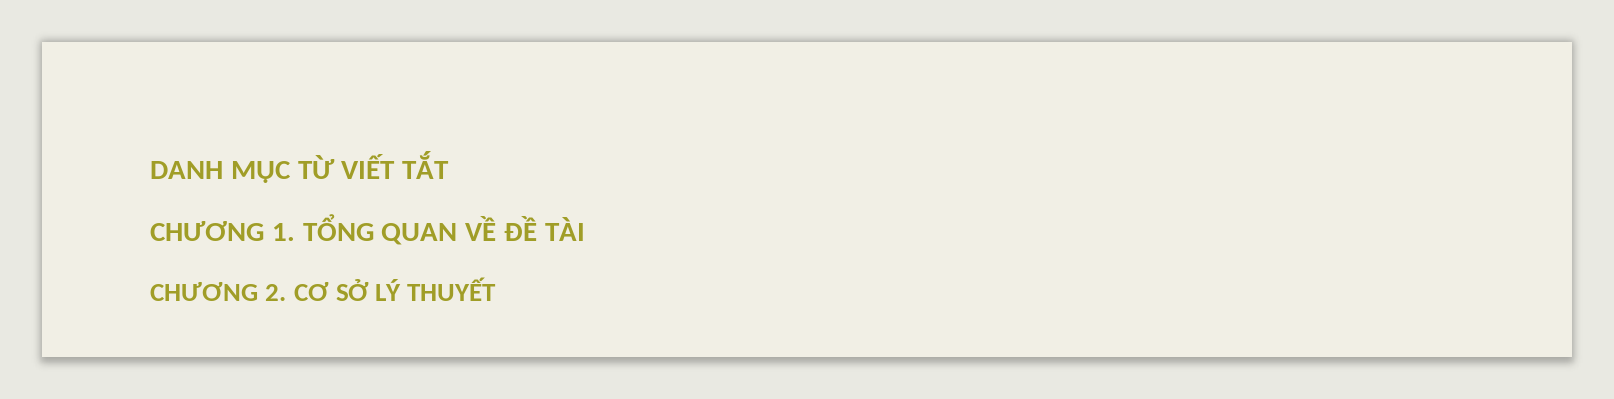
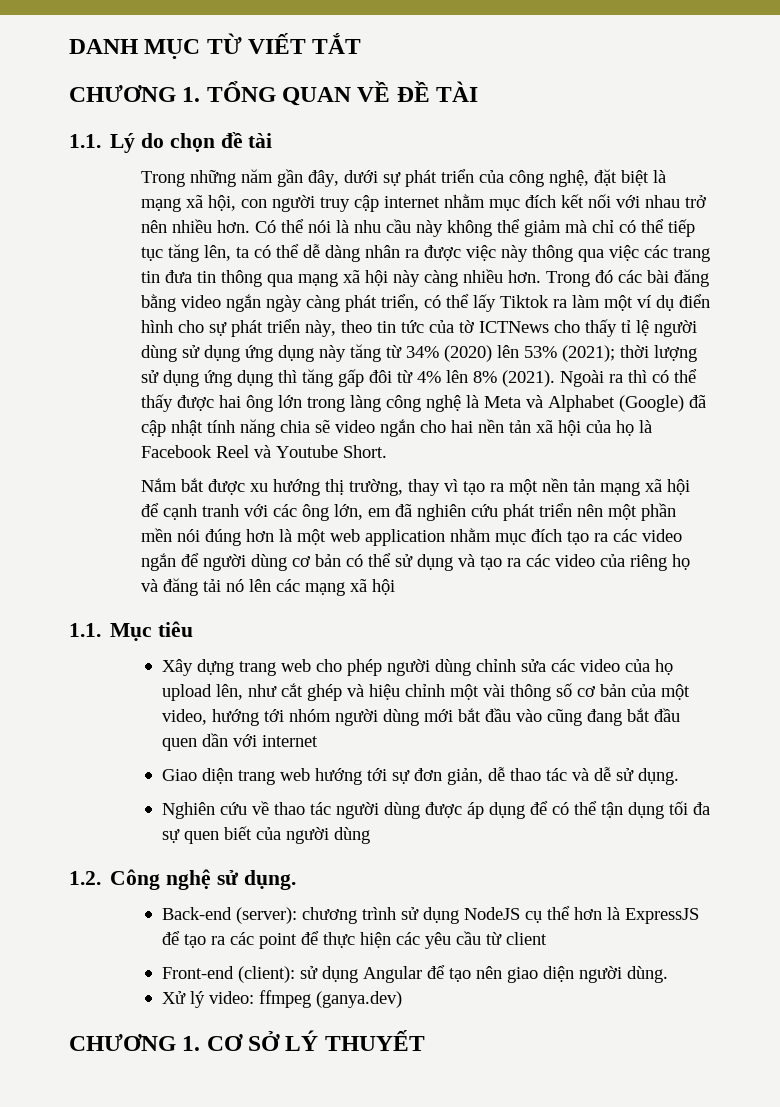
- CHƯƠNG 2. CƠ SỞ LÝ THUYẾT
+ 1.1. Lý do chọn đề tài
+ Trong những năm gần đây, dưới sự phát triển của công nghệ, đặt biệt là mạng xã hội, con người truy cập internet nhằm mục đích kết nối với nhau trở nên nhiều hơn. Có thể nói là nhu cầu này không thể giảm mà chỉ có thể tiếp tục tăng lên, ta có thể dễ dàng nhân ra được việc này thông qua việc các trang tin đưa tin thông qua mạng xã hội này càng nhiều hơn. Trong đó các bài đăng bằng video ngắn ngày càng phát triển, có thể lấy Tiktok ra làm một ví dụ điển hình cho sự phát triển này, theo tin tức của tờ ICTNews cho thấy tỉ lệ người dùng sử dụng ứng dụng này tăng từ 34% (2020) lên 53% (2021); thời lượng sử dụng ứng dụng thì tăng gấp đôi từ 4% lên 8% (2021). Ngoài ra thì có thể thấy được hai ông lớn trong làng công nghệ là Meta và Alphabet (Google) đã cập nhật tính năng chia sẽ video ngắn cho hai nền tản xã hội của họ là Facebook Reel và Youtube Short.
+ Nắm bắt được xu hướng thị trường, thay vì tạo ra một nền tản mạng xã hội để cạnh tranh với các ông lớn, em đã nghiên cứu phát triển nên một phần mền nói đúng hơn là một web application nhằm mục đích tạo ra các video ngắn để người dùng cơ bản có thể sử dụng và tạo ra các video của riêng họ và đăng tải nó lên các mạng xã hội
+ 1.1. Mục tiêu
+ Xây dựng trang web cho phép người dùng chỉnh sửa các video của họ upload lên, như cắt ghép và hiệu chỉnh một vài thông số cơ bản của một video, hướng tới nhóm người dùng mới bắt đầu vào cũng đang bắt đầu quen dần với internet
+ Giao diện trang web hướng tới sự đơn giản, dễ thao tác và dễ sử dụng.
+ Nghiên cứu về thao tác người dùng được áp dụng để có thể tận dụng tối đa sự quen biết của người dùng
+ 1.2. Công nghệ sử dụng.
+ Back-end (server): chương trình sử dụng NodeJS cụ thể hơn là ExpressJS để tạo ra các point để thực hiện các yêu cầu từ client
+ Front-end (client): sử dụng Angular để tạo nên giao diện người dùng.
+ Xử lý video: ffmpeg (ganya.dev)
+ CHƯƠNG 1. CƠ SỞ LÝ THUYẾT

